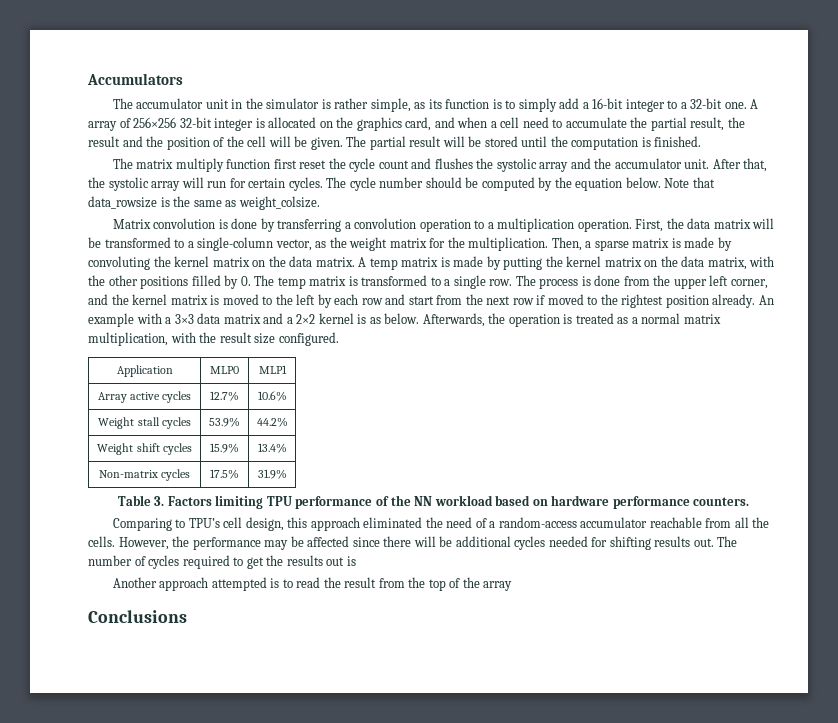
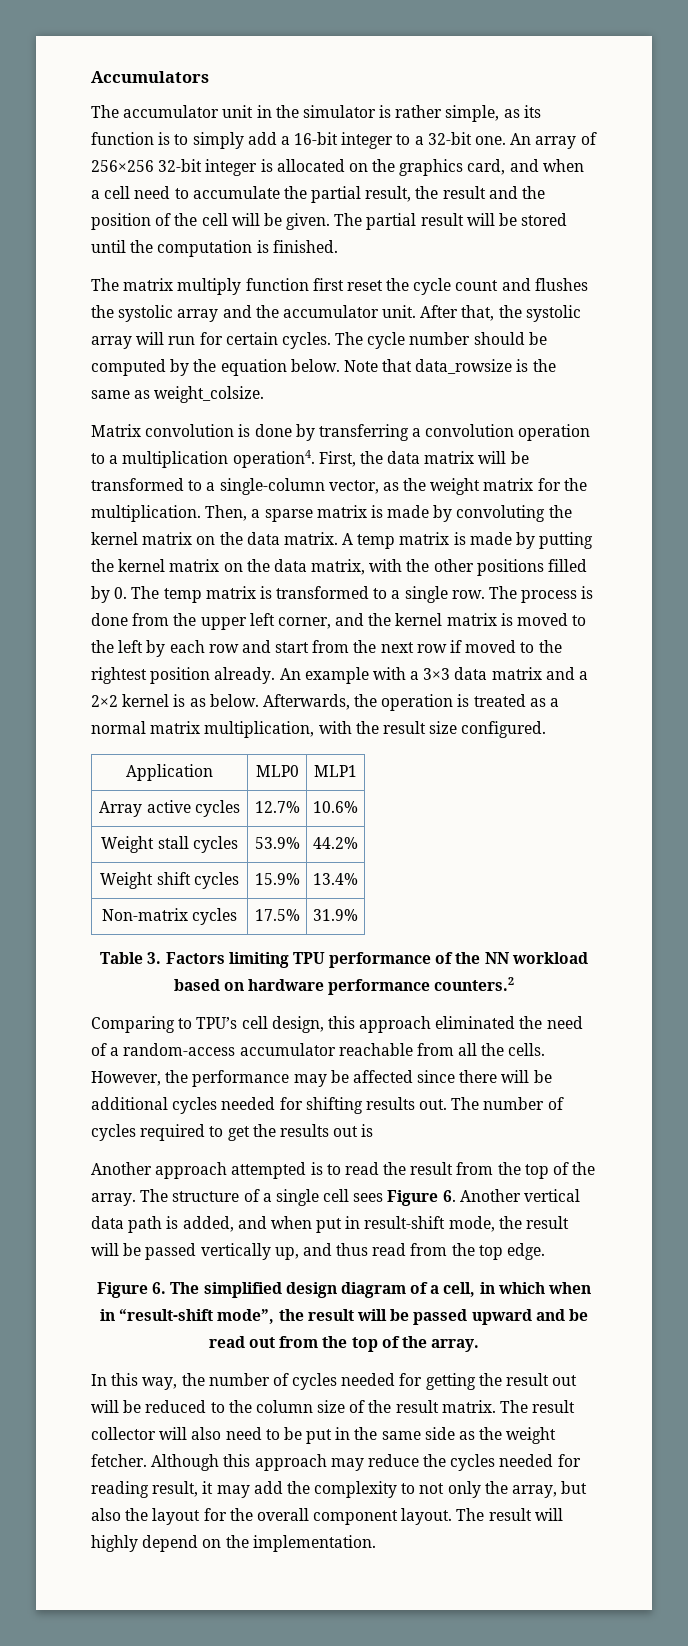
- A array of 256×256 32-bit integer is allocated on the graphics card, and when a cell need to accumulate the partial result, the result and the position of the cell will be given.
+ An array of 256×256 32-bit integer is allocated on the graphics card, and when a cell need to accumulate the partial result, the result and the position of the cell will be given.
- Matrix convolution is done by transferring a convolution operation to a multiplication operation.
+ Matrix convolution is done by transferring a convolution operation to a multiplication operation4.
- Table 3. Factors limiting TPU performance of the NN workload based on hardware performance counters.
+ Table 3. Factors limiting TPU performance of the NN workload based on hardware performance counters.2
- Another approach attempted is to read the result from the top of the array
- Conclusions
+ Another approach attempted is to read the result from the top of the array. The structure of a single cell sees Figure 6. Another vertical data path is added, and when put in result-shift mode, the result will be passed vertically up, and thus read from the top edge.
+ Figure 6. The simplified design diagram of a cell, in which when in “result-shift mode”, the result will be passed upward and be read out from the top of the array.
+ In this way, the number of cycles needed for getting the result out will be reduced to the column size of the result matrix. The result collector will also need to be put in the same side as the weight fetcher. Although this approach may reduce the cycles needed for reading result, it may add the complexity to not only the array, but also the layout for the overall component layout. The result will highly depend on the implementation.

